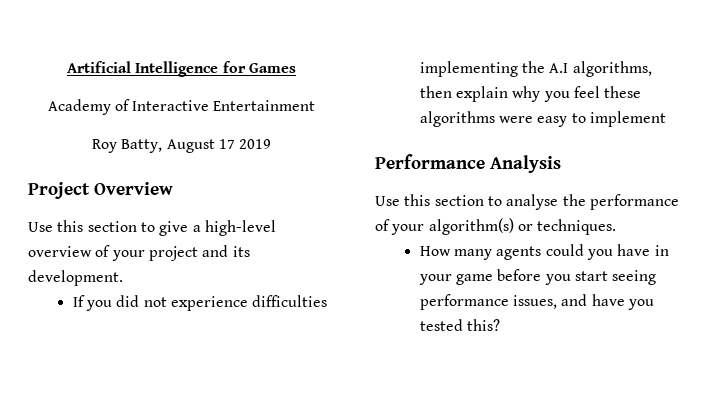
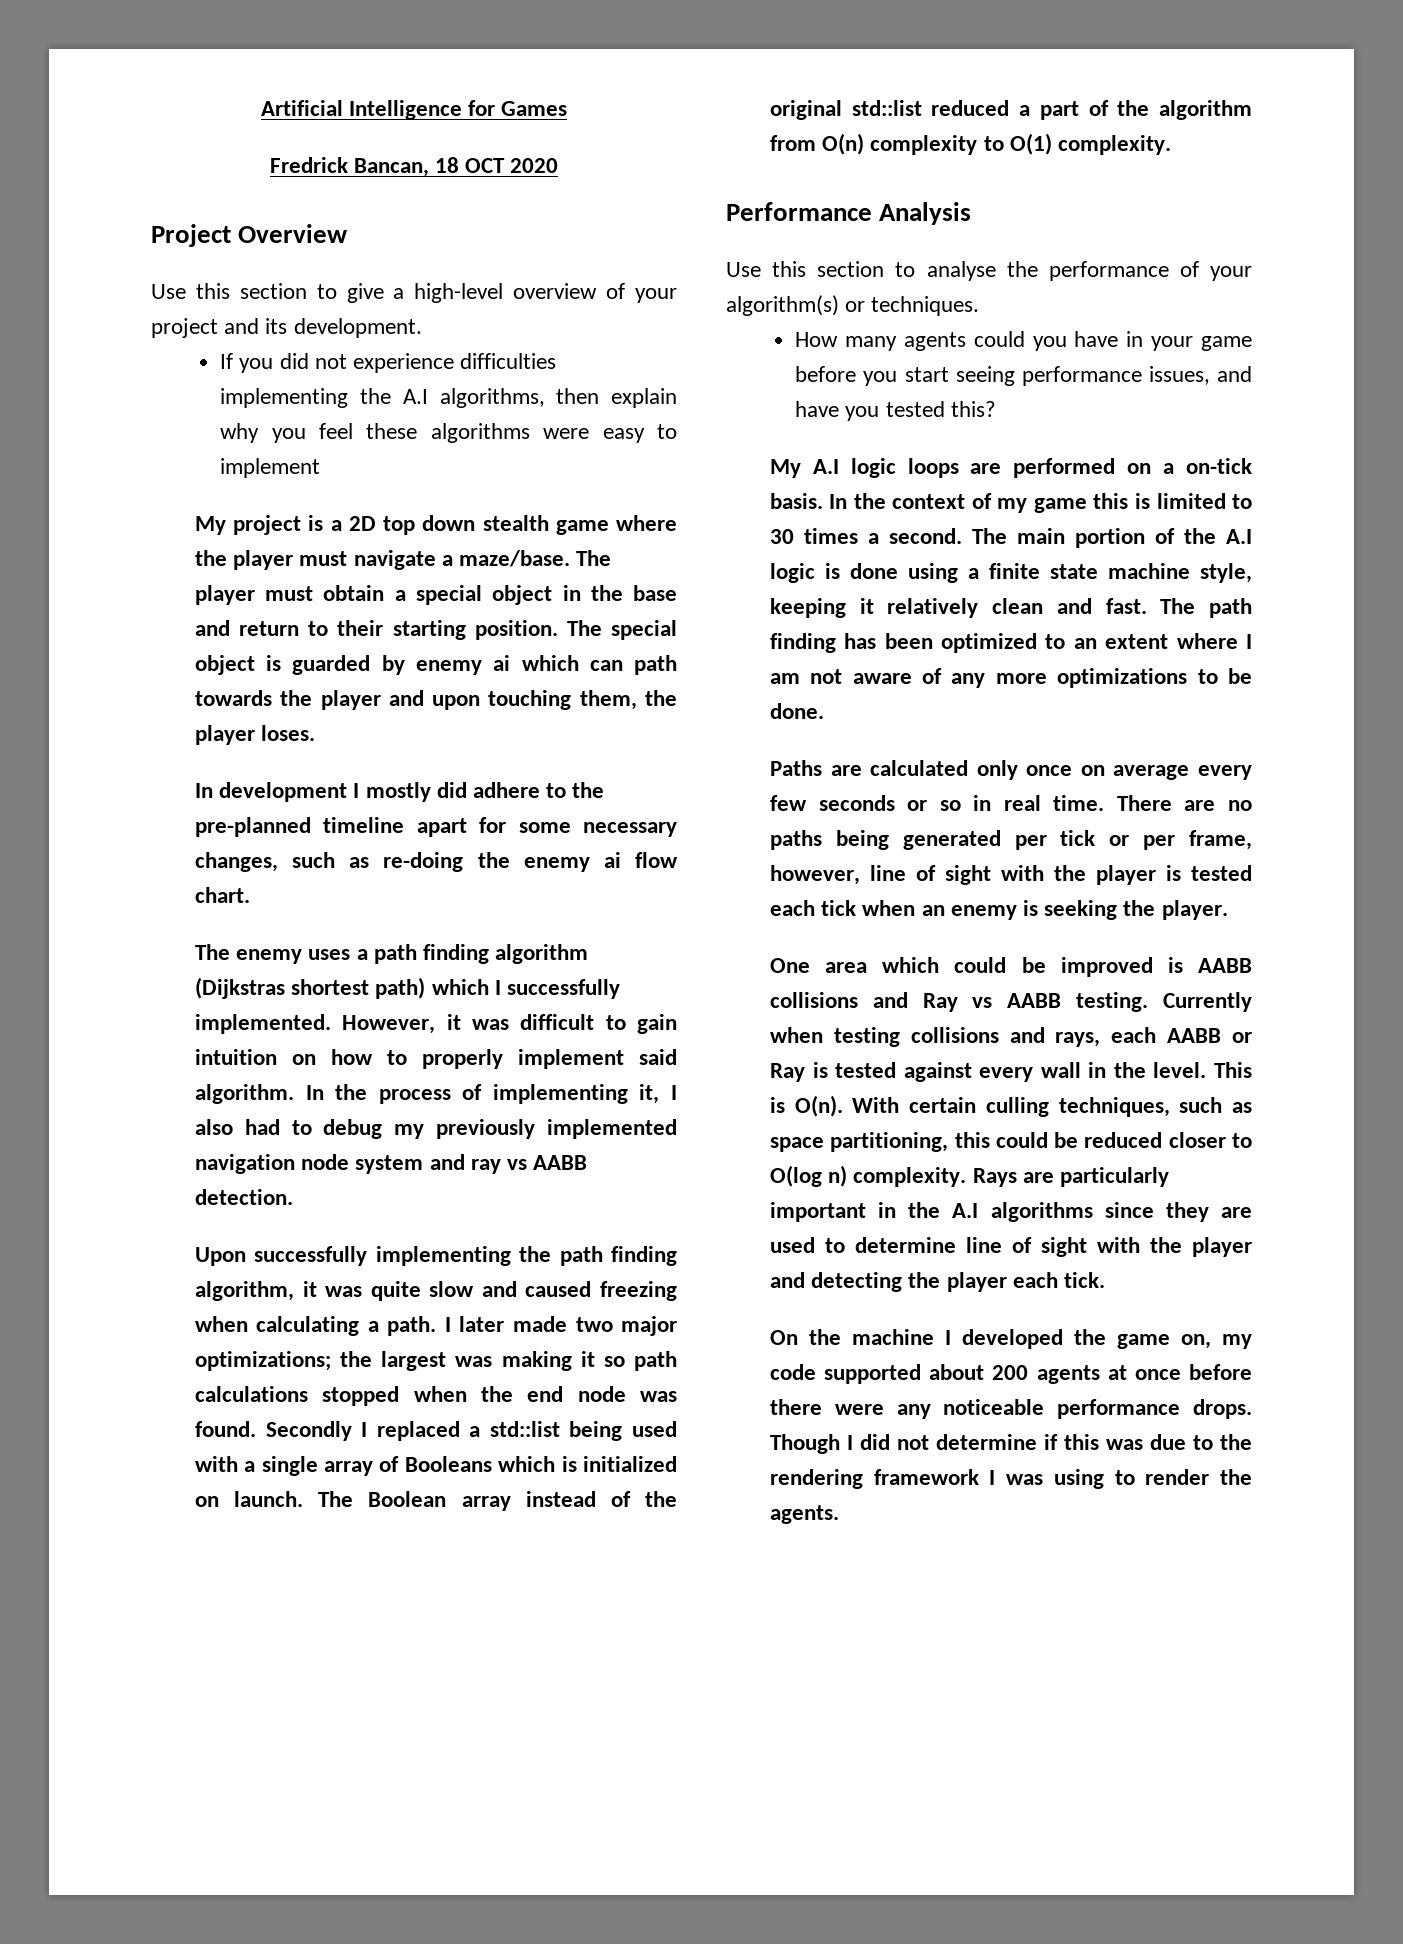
- Academy of Interactive Entertainment
- Roy Batty, August 17 2019
+ Fredrick Bancan, 18 OCT 2020
+ My project is a 2D top down stealth game where the player must navigate a maze/base. The player must obtain a special object in the base and return to their starting position. The special object is guarded by enemy ai which can path towards the player and upon touching them, the player loses.
+ In development I mostly did adhere to the pre-planned timeline apart for some necessary changes, such as re-doing the enemy ai flow chart.
+ The enemy uses a path finding algorithm (Dijkstras shortest path) which I successfully implemented. However, it was difficult to gain intuition on how to properly implement said algorithm. In the process of implementing it, I also had to debug my previously implemented navigation node system and ray vs AABB detection.
+ Upon successfully implementing the path finding algorithm, it was quite slow and caused freezing when calculating a path. I later made two major optimizations; the largest was making it so path calculations stopped when the end node was found. Secondly I replaced a std::list being used with a single array of Booleans which is initialized on launch. The Boolean array instead of the original std::list reduced a part of the algorithm from O(n) complexity to O(1) complexity.
+ My A.I logic loops are performed on a on-tick basis. In the context of my game this is limited to 30 times a second. The main portion of the A.I logic is done using a finite state machine style, keeping it relatively clean and fast. The path finding has been optimized to an extent where I am not aware of any more optimizations to be done.
+ Paths are calculated only once on average every few seconds or so in real time. There are no paths being generated per tick or per frame, however, line of sight with the player is tested each tick when an enemy is seeking the player.
+ One area which could be improved is AABB collisions and Ray vs AABB testing. Currently when testing collisions and rays, each AABB or Ray is tested against every wall in the level. This is O(n). With certain culling techniques, such as space partitioning, this could be reduced closer to O(log n) complexity. Rays are particularly important in the A.I algorithms since they are used to determine line of sight with the player and detecting the player each tick.
+ On the machine I developed the game on, my code supported about 200 agents at once before there were any noticeable performance drops. Though I did not determine if this was due to the rendering framework I was using to render the agents.

